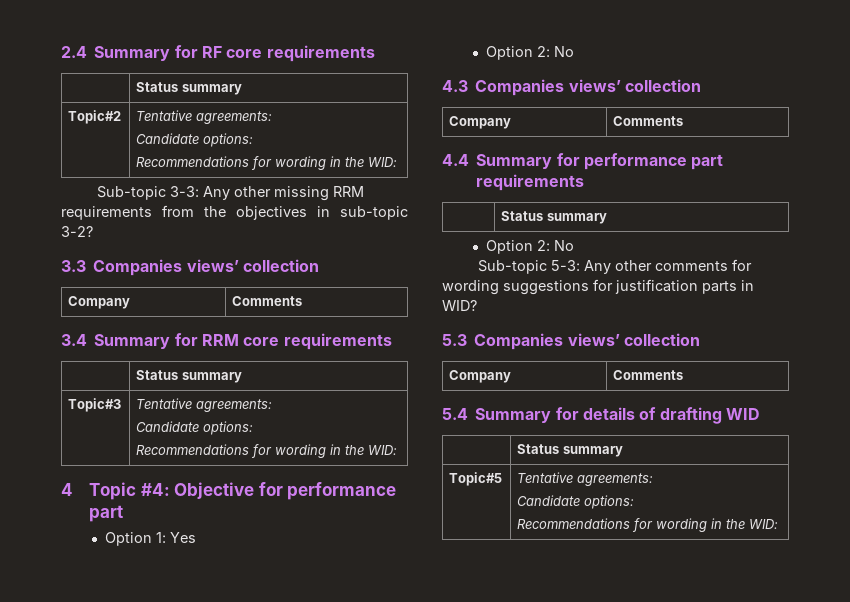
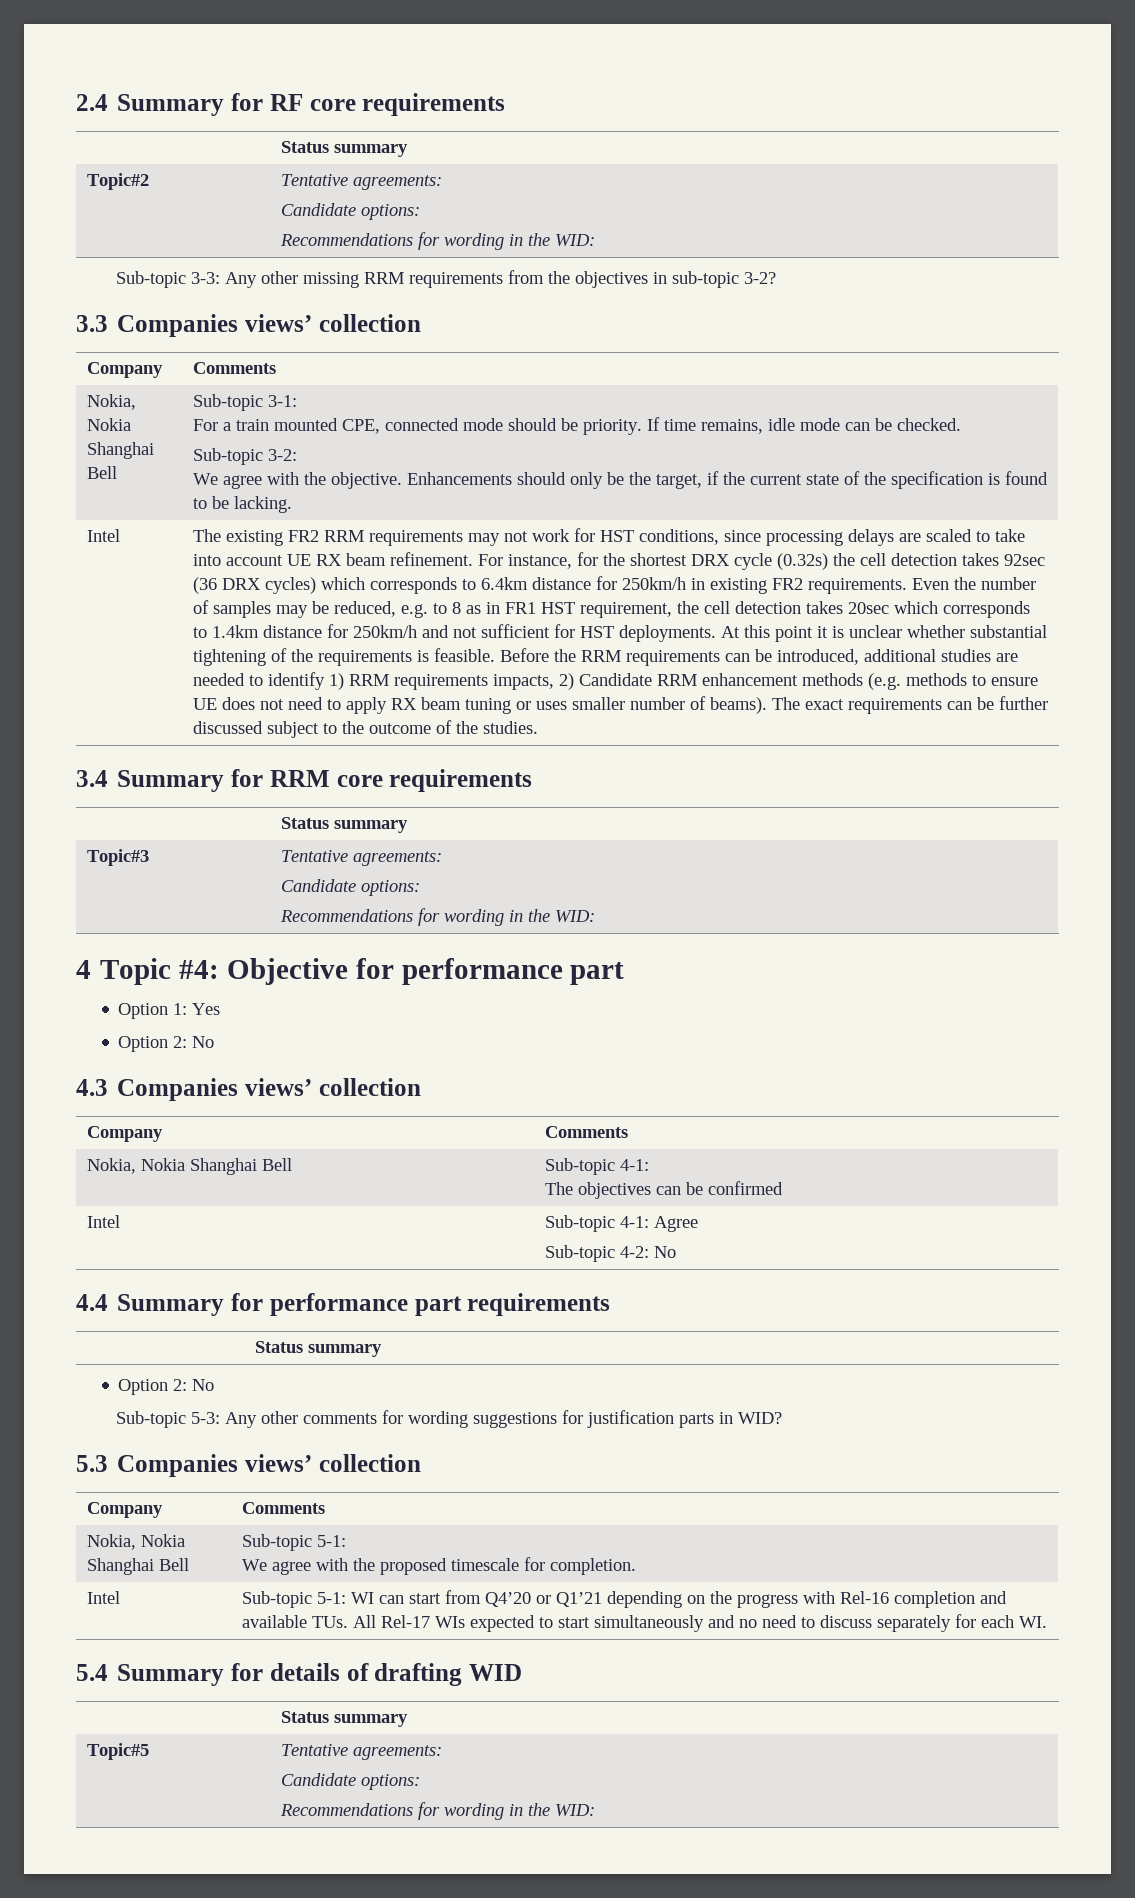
+ Nokia, Nokia Shanghai Bell | Sub-topic 3-1:
+ For a train mounted CPE, connected mode should be priority. If time remains, idle mode can be checked.
+ Sub-topic 3-2:
+ We agree with the objective. Enhancements should only be the target, if the current state of the specification is found to be lacking.
+ Intel | The existing FR2 RRM requirements may not work for HST conditions, since processing delays are scaled to take into account UE RX beam refinement. For instance, for the shortest DRX cycle (0.32s) the cell detection takes 92sec (36 DRX cycles) which corresponds to 6.4km distance for 250km/h in existing FR2 requirements. Even the number of samples may be reduced, e.g. to 8 as in FR1 HST requirement, the cell detection takes 20sec which corresponds to 1.4km distance for 250km/h and not sufficient for HST deployments. At this point it is unclear whether substantial tightening of the requirements is feasible. Before the RRM requirements can be introduced, additional studies are needed to identify 1) RRM requirements impacts, 2) Candidate RRM enhancement methods (e.g. methods to ensure UE does not need to apply RX beam tuning or uses smaller number of beams). The exact requirements can be further discussed subject to the outcome of the studies.
+ Nokia, Nokia Shanghai Bell | Sub-topic 4-1:
+ The objectives can be confirmed
+ Intel | Sub-topic 4-1: Agree
+ Sub-topic 4-2: No
+ Nokia, Nokia Shanghai Bell | Sub-topic 5-1:
+ We agree with the proposed timescale for completion.
+ Intel | Sub-topic 5-1: WI can start from Q4’20 or Q1’21 depending on the progress with Rel-16 completion and available TUs. All Rel-17 WIs expected to start simultaneously and no need to discuss separately for each WI.

